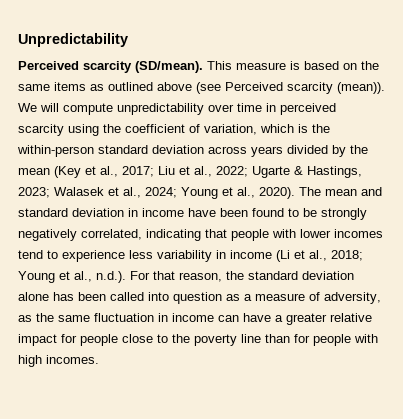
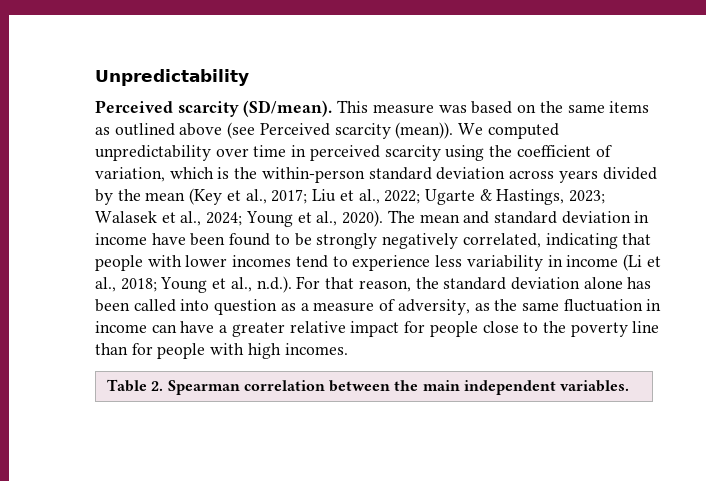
- This measure is based on the same items as outlined above (see Perceived scarcity (mean)).
+ This measure was based on the same items as outlined above (see Perceived scarcity (mean)).
- We will compute unpredictability over time in perceived scarcity using the coefficient of variation, which is the within-person standard deviation across years divided by the mean (Key et al., 2017; Liu et al., 2022; Ugarte & Hastings, 2023; Walasek et al., 2024; Young et al., 2020).
+ We computed unpredictability over time in perceived scarcity using the coefficient of variation, which is the within-person standard deviation across years divided by the mean (Key et al., 2017; Liu et al., 2022; Ugarte & Hastings, 2023; Walasek et al., 2024; Young et al., 2020).
+ Table 2. Spearman correlation between the main independent variables.

